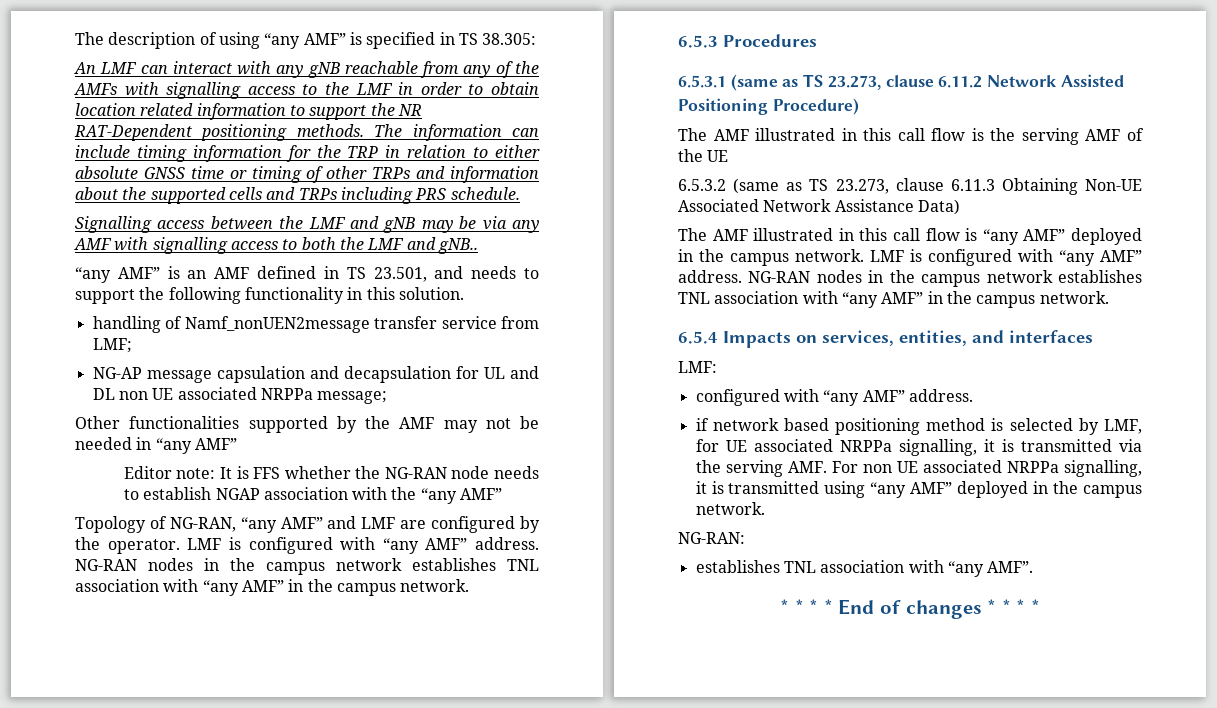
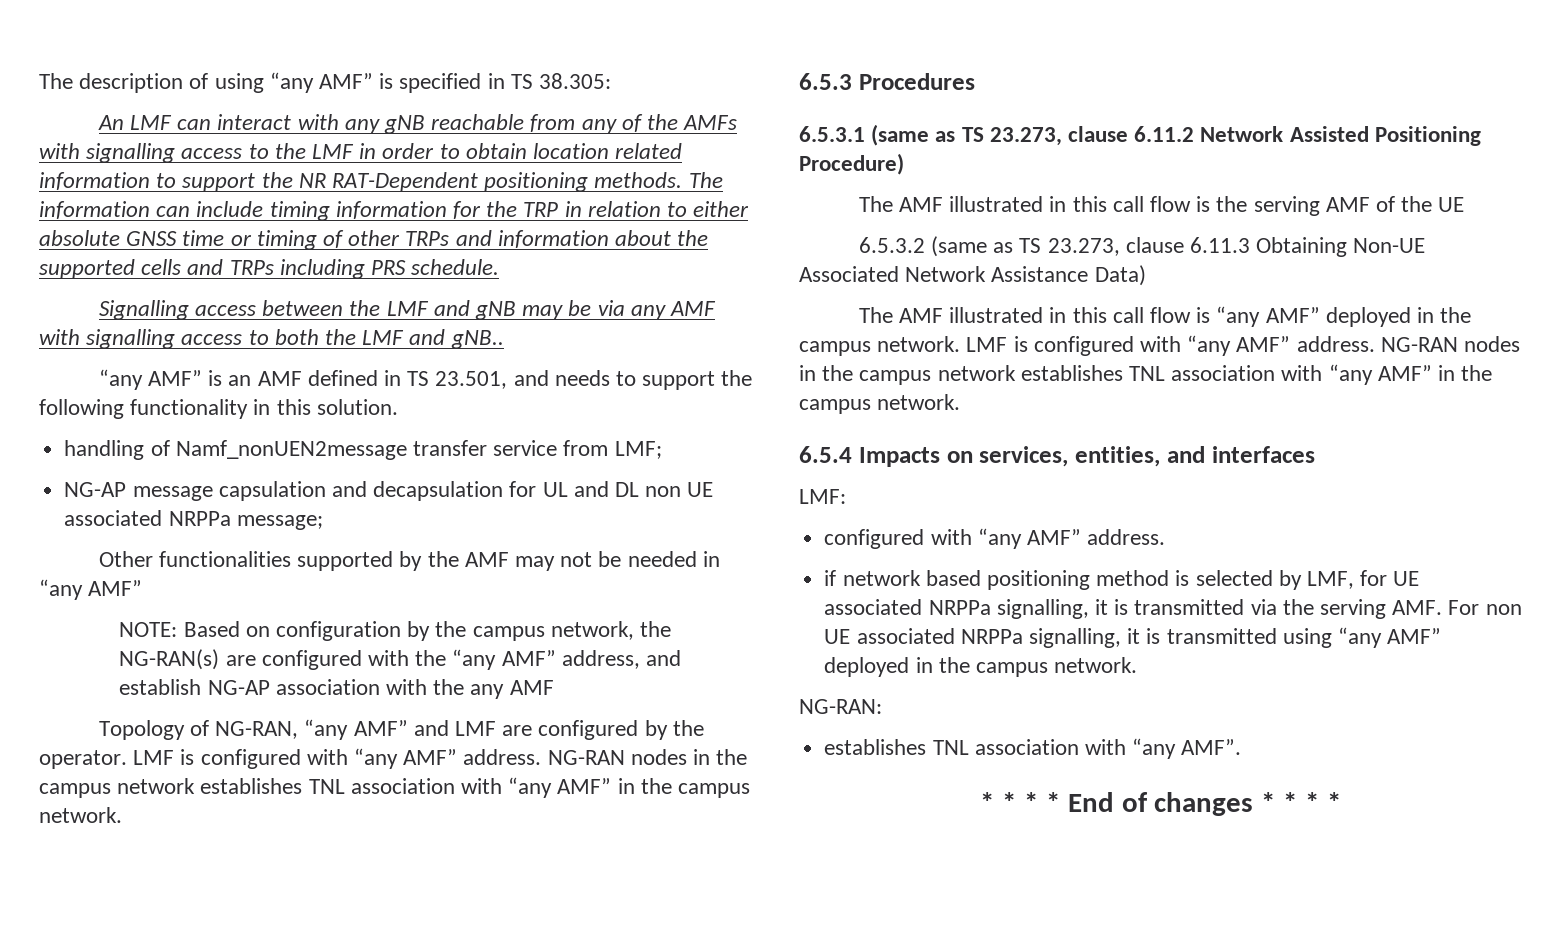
- Editor note: It is FFS whether the NG-RAN node needs to establish NGAP association with the “any AMF”
+ NOTE: Based on configuration by the campus network, the NG-RAN(s) are configured with the “any AMF” address, and establish NG-AP association with the any AMF

